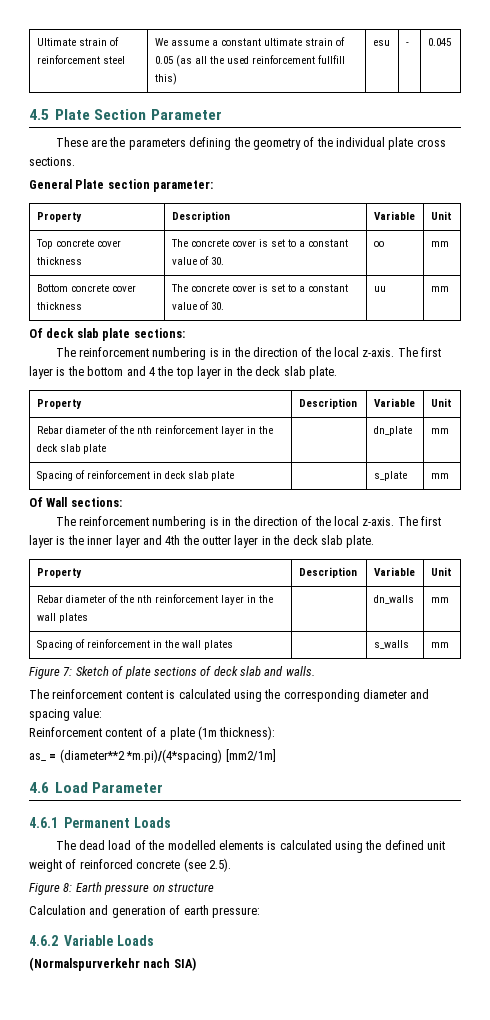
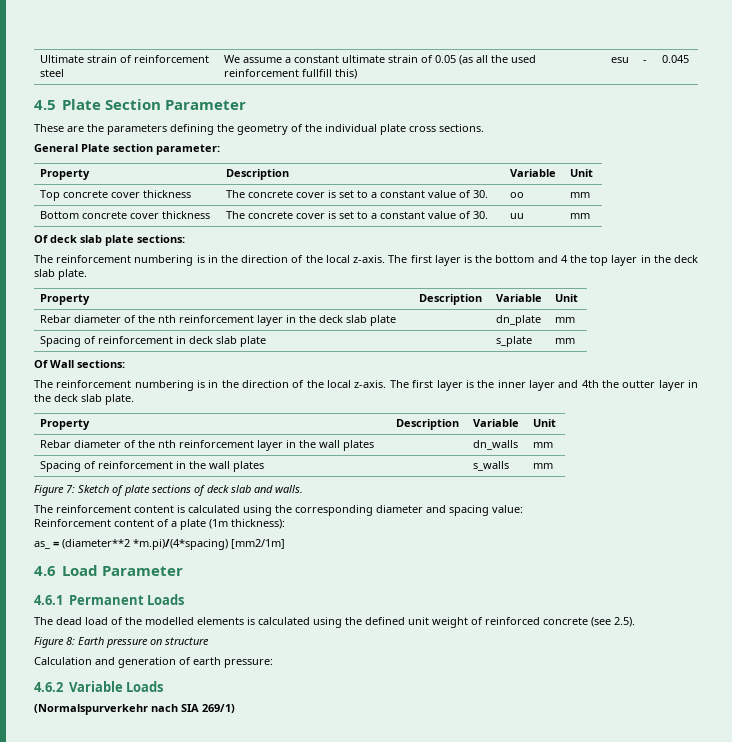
- (Normalspurverkehr nach SIA)
+ (Normalspurverkehr nach SIA 269/1)

